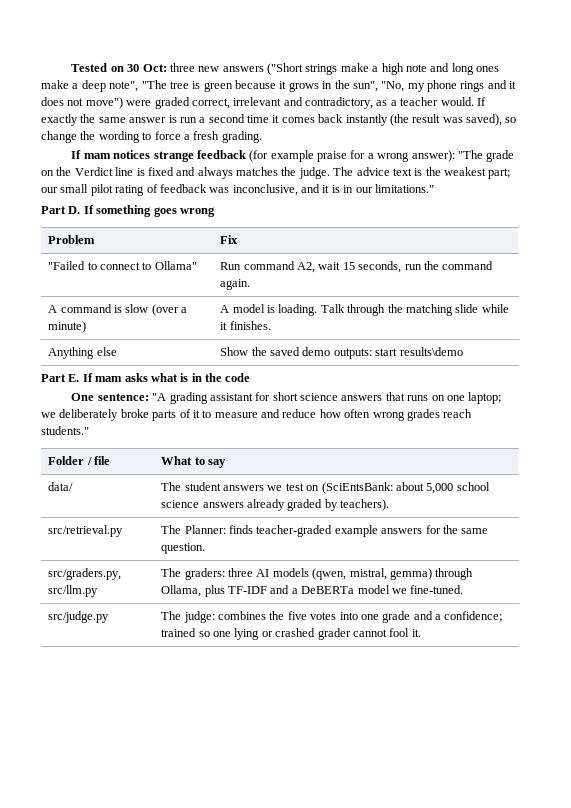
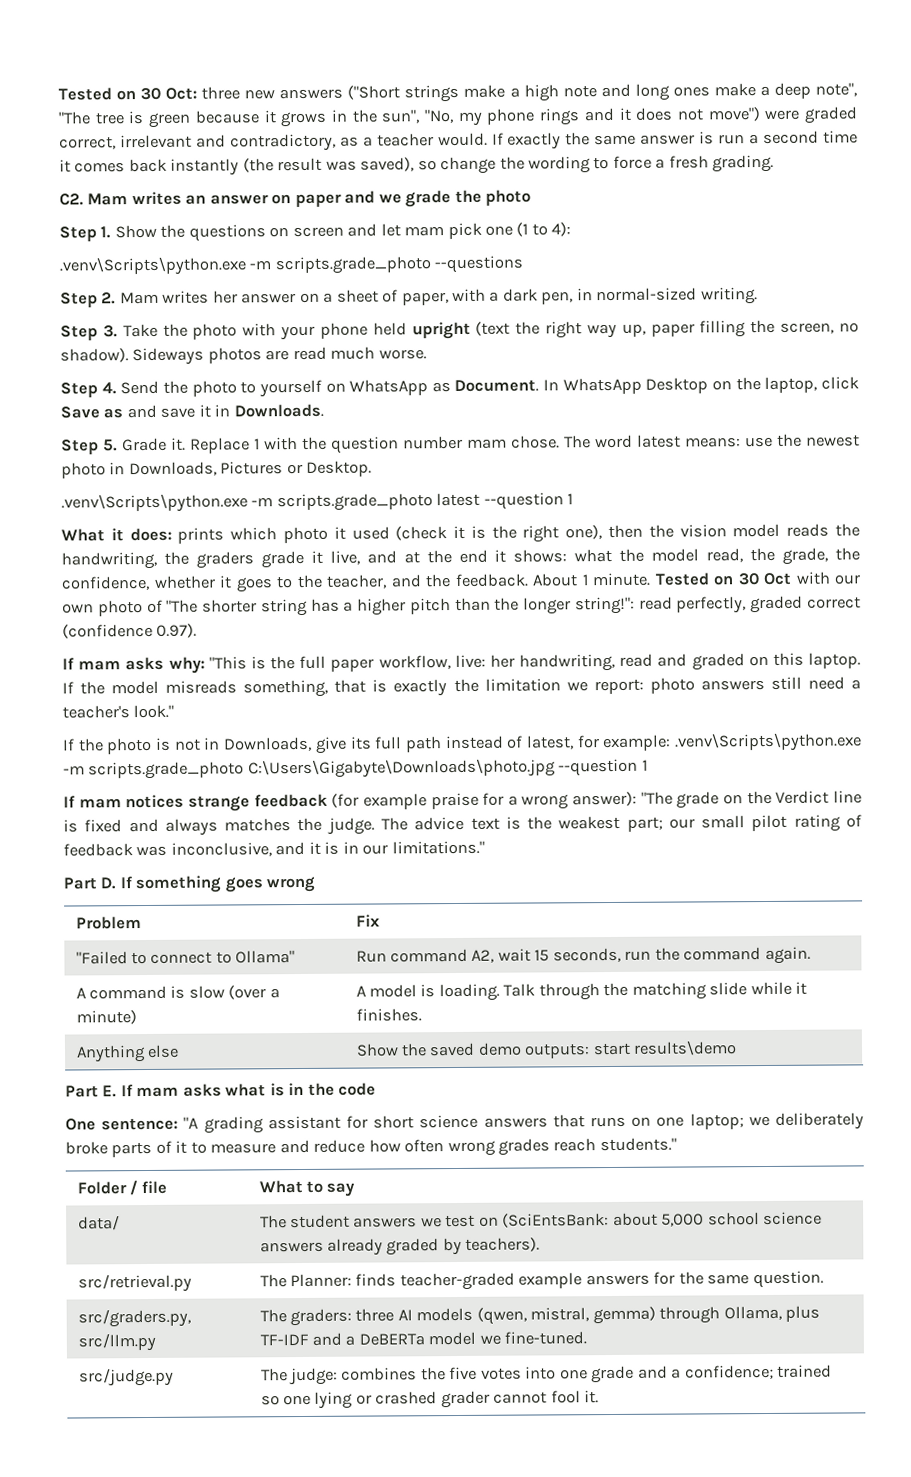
+ C2. Mam writes an answer on paper and we grade the photo
+ Step 1. Show the questions on screen and let mam pick one (1 to 4):
+ .venv\Scripts\python.exe -m scripts.grade_photo --questions
+ Step 2. Mam writes her answer on a sheet of paper, with a dark pen, in normal-sized writing.
+ Step 3. Take the photo with your phone held upright (text the right way up, paper filling the screen, no shadow). Sideways photos are read much worse.
+ Step 4. Send the photo to yourself on WhatsApp as Document. In WhatsApp Desktop on the laptop, click Save as and save it in Downloads.
+ Step 5. Grade it. Replace 1 with the question number mam chose. The word latest means: use the newest photo in Downloads, Pictures or Desktop.
+ .venv\Scripts\python.exe -m scripts.grade_photo latest --question 1
+ What it does: prints which photo it used (check it is the right one), then the vision model reads the handwriting, the graders grade it live, and at the end it shows: what the model read, the grade, the confidence, whether it goes to the teacher, and the feedback. About 1 minute. Tested on 30 Oct with our own photo of "The shorter string has a higher pitch than the longer string!": read perfectly, graded correct (confidence 0.97).
+ If mam asks why: "This is the full paper workflow, live: her handwriting, read and graded on this laptop. If the model misreads something, that is exactly the limitation we report: photo answers still need a teacher's look."
+ If the photo is not in Downloads, give its full path instead of latest, for example: .venv\Scripts\python.exe -m scripts.grade_photo C:\Users\Gigabyte\Downloads\photo.jpg --question 1

